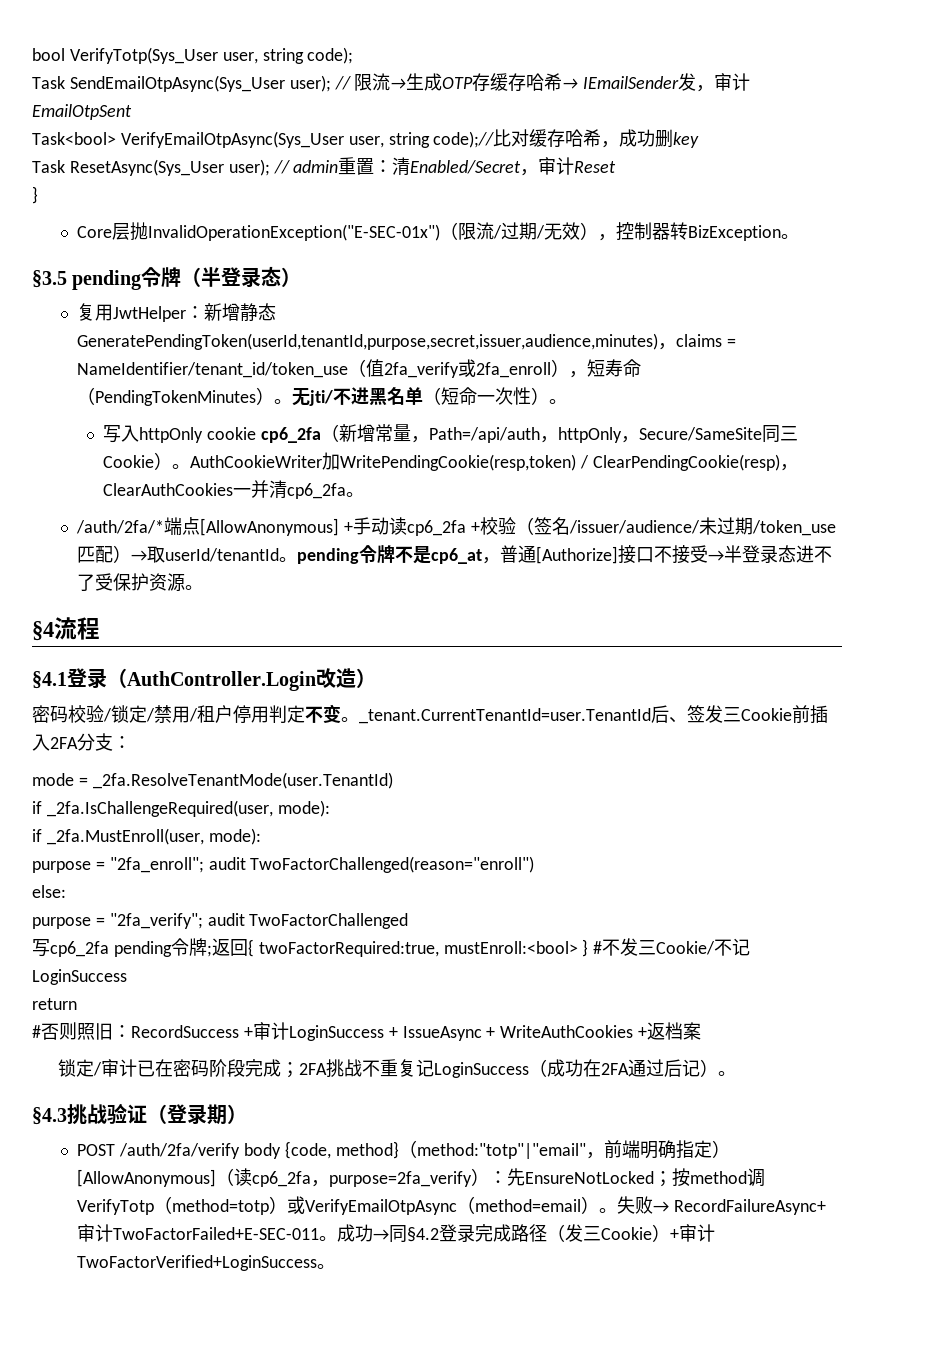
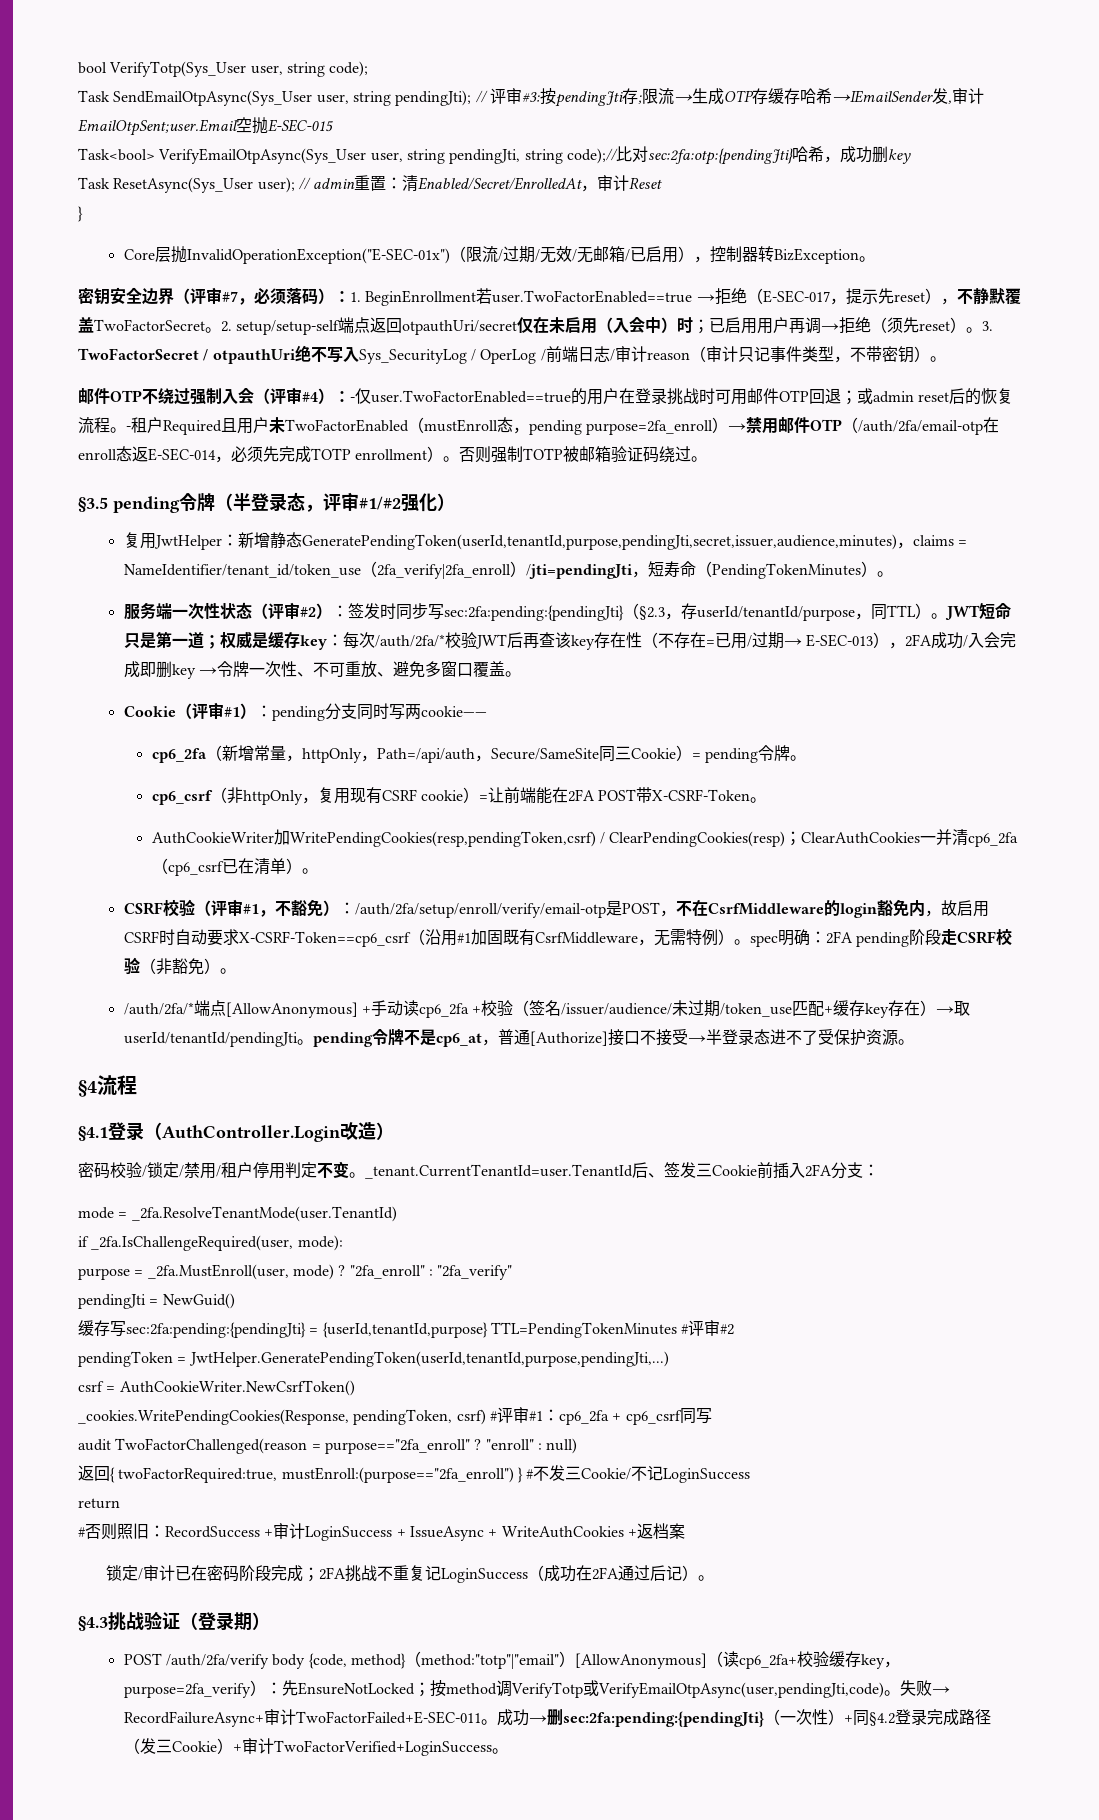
- Task SendEmailOtpAsync(Sys_User user); // 限流→生成OTP存缓存哈希→ IEmailSender发，审计EmailOtpSent
+ Task SendEmailOtpAsync(Sys_User user, string pendingJti); // 评审#3:按pendingJti存;限流→生成OTP存缓存哈希→IEmailSender发,审计EmailOtpSent;user.Email空抛E-SEC-015
- Task<bool> VerifyEmailOtpAsync(Sys_User user, string code);//比对缓存哈希，成功删key
+ Task<bool> VerifyEmailOtpAsync(Sys_User user, string pendingJti, string code);//比对sec:2fa:otp:{pendingJti}哈希，成功删key
- Task ResetAsync(Sys_User user); // admin重置：清Enabled/Secret，审计Reset
+ Task ResetAsync(Sys_User user); // admin重置：清Enabled/Secret/EnrolledAt，审计Reset
- Core层抛InvalidOperationException("E-SEC-01x")（限流/过期/无效），控制器转BizException。
+ Core层抛InvalidOperationException("E-SEC-01x")（限流/过期/无效/无邮箱/已启用），控制器转BizException。
+ 密钥安全边界（评审#7，必须落码）：1. BeginEnrollment若user.TwoFactorEnabled==true →拒绝（E-SEC-017，提示先reset），不静默覆盖TwoFactorSecret。2. setup/setup-self端点返回otpauthUri/secret仅在未启用（入会中）时；已启用用户再调→拒绝（须先reset）。3. TwoFactorSecret / otpauthUri绝不写入Sys_SecurityLog / OperLog /前端日志/审计reason（审计只记事件类型，不带密钥）。
+ 邮件OTP不绕过强制入会（评审#4）：-仅user.TwoFactorEnabled==true的用户在登录挑战时可用邮件OTP回退；或admin reset后的恢复流程。-租户Required且用户未TwoFactorEnabled（mustEnroll态，pending purpose=2fa_enroll）→禁用邮件OTP（/auth/2fa/email-otp在enroll态返E-SEC-014，必须先完成TOTP enrollment）。否则强制TOTP被邮箱验证码绕过。
- §3.5 pending令牌（半登录态）
+ §3.5 pending令牌（半登录态，评审#1/#2强化）
- 复用JwtHelper：新增静态GeneratePendingToken(userId,tenantId,purpose,secret,issuer,audience,minutes)，claims = NameIdentifier/tenant_id/token_use（值2fa_verify或2fa_enroll），短寿命（PendingTokenMinutes）。无jti/不进黑名单（短命一次性）。
- 写入httpOnly cookie cp6_2fa（新增常量，Path=/api/auth，httpOnly，Secure/SameSite同三Cookie）。AuthCookieWriter加WritePendingCookie(resp,token) / ClearPendingCookie(resp)，ClearAuthCookies一并清cp6_2fa。
+ 复用JwtHelper：新增静态GeneratePendingToken(userId,tenantId,purpose,pendingJti,secret,issuer,audience,minutes)，claims = NameIdentifier/tenant_id/token_use（2fa_verify|2fa_enroll）/jti=pendingJti，短寿命（PendingTokenMinutes）。
+ 服务端一次性状态（评审#2）：签发时同步写sec:2fa:pending:{pendingJti}（§2.3，存userId/tenantId/purpose，同TTL）。JWT短命只是第一道；权威是缓存key：每次/auth/2fa/*校验JWT后再查该key存在性（不存在=已用/过期→ E-SEC-013），2FA成功/入会完成即删key →令牌一次性、不可重放、避免多窗口覆盖。
+ Cookie（评审#1）：pending分支同时写两cookie——
+ cp6_2fa（新增常量，httpOnly，Path=/api/auth，Secure/SameSite同三Cookie）= pending令牌。
+ cp6_csrf（非httpOnly，复用现有CSRF cookie）=让前端能在2FA POST带X-CSRF-Token。
+ AuthCookieWriter加WritePendingCookies(resp,pendingToken,csrf) / ClearPendingCookies(resp)；ClearAuthCookies一并清cp6_2fa（cp6_csrf已在清单）。
+ CSRF校验（评审#1，不豁免）：/auth/2fa/setup/enroll/verify/email-otp是POST，不在CsrfMiddleware的login豁免内，故启用CSRF时自动要求X-CSRF-Token==cp6_csrf（沿用#1加固既有CsrfMiddleware，无需特例）。spec明确：2FA pending阶段走CSRF校验（非豁免）。
- /auth/2fa/*端点[AllowAnonymous] +手动读cp6_2fa +校验（签名/issuer/audience/未过期/token_use匹配）→取userId/tenantId。pending令牌不是cp6_at，普通[Authorize]接口不接受→半登录态进不了受保护资源。
+ /auth/2fa/*端点[AllowAnonymous] +手动读cp6_2fa +校验（签名/issuer/audience/未过期/token_use匹配+缓存key存在）→取userId/tenantId/pendingJti。pending令牌不是cp6_at，普通[Authorize]接口不接受→半登录态进不了受保护资源。
- if _2fa.MustEnroll(user, mode):
- purpose = "2fa_enroll"; audit TwoFactorChallenged(reason="enroll")
- else:
- purpose = "2fa_verify"; audit TwoFactorChallenged
- 写cp6_2fa pending令牌;返回{ twoFactorRequired:true, mustEnroll:<bool> } #不发三Cookie/不记LoginSuccess
+ purpose = _2fa.MustEnroll(user, mode) ? "2fa_enroll" : "2fa_verify"
+ pendingJti = NewGuid()
+ 缓存写sec:2fa:pending:{pendingJti} = {userId,tenantId,purpose} TTL=PendingTokenMinutes #评审#2
+ pendingToken = JwtHelper.GeneratePendingToken(userId,tenantId,purpose,pendingJti,...)
+ csrf = AuthCookieWriter.NewCsrfToken()
+ _cookies.WritePendingCookies(Response, pendingToken, csrf) #评审#1：cp6_2fa + cp6_csrf同写
+ audit TwoFactorChallenged(reason = purpose=="2fa_enroll" ? "enroll" : null)
+ 返回{ twoFactorRequired:true, mustEnroll:(purpose=="2fa_enroll") } #不发三Cookie/不记LoginSuccess
- POST /auth/2fa/verify body {code, method}（method:"totp"|"email"，前端明确指定）[AllowAnonymous]（读cp6_2fa，purpose=2fa_verify）：先EnsureNotLocked；按method调VerifyTotp（method=totp）或VerifyEmailOtpAsync（method=email）。
+ POST /auth/2fa/verify body {code, method}（method:"totp"|"email"）[AllowAnonymous]（读cp6_2fa+校验缓存key，purpose=2fa_verify）：先EnsureNotLocked；按method调VerifyTotp或VerifyEmailOtpAsync(user,pendingJti,code)。
- 成功→同§4.2登录完成路径（发三Cookie）+审计TwoFactorVerified+LoginSuccess。
+ 成功→删sec:2fa:pending:{pendingJti}（一次性）+同§4.2登录完成路径（发三Cookie）+审计TwoFactorVerified+LoginSuccess。

